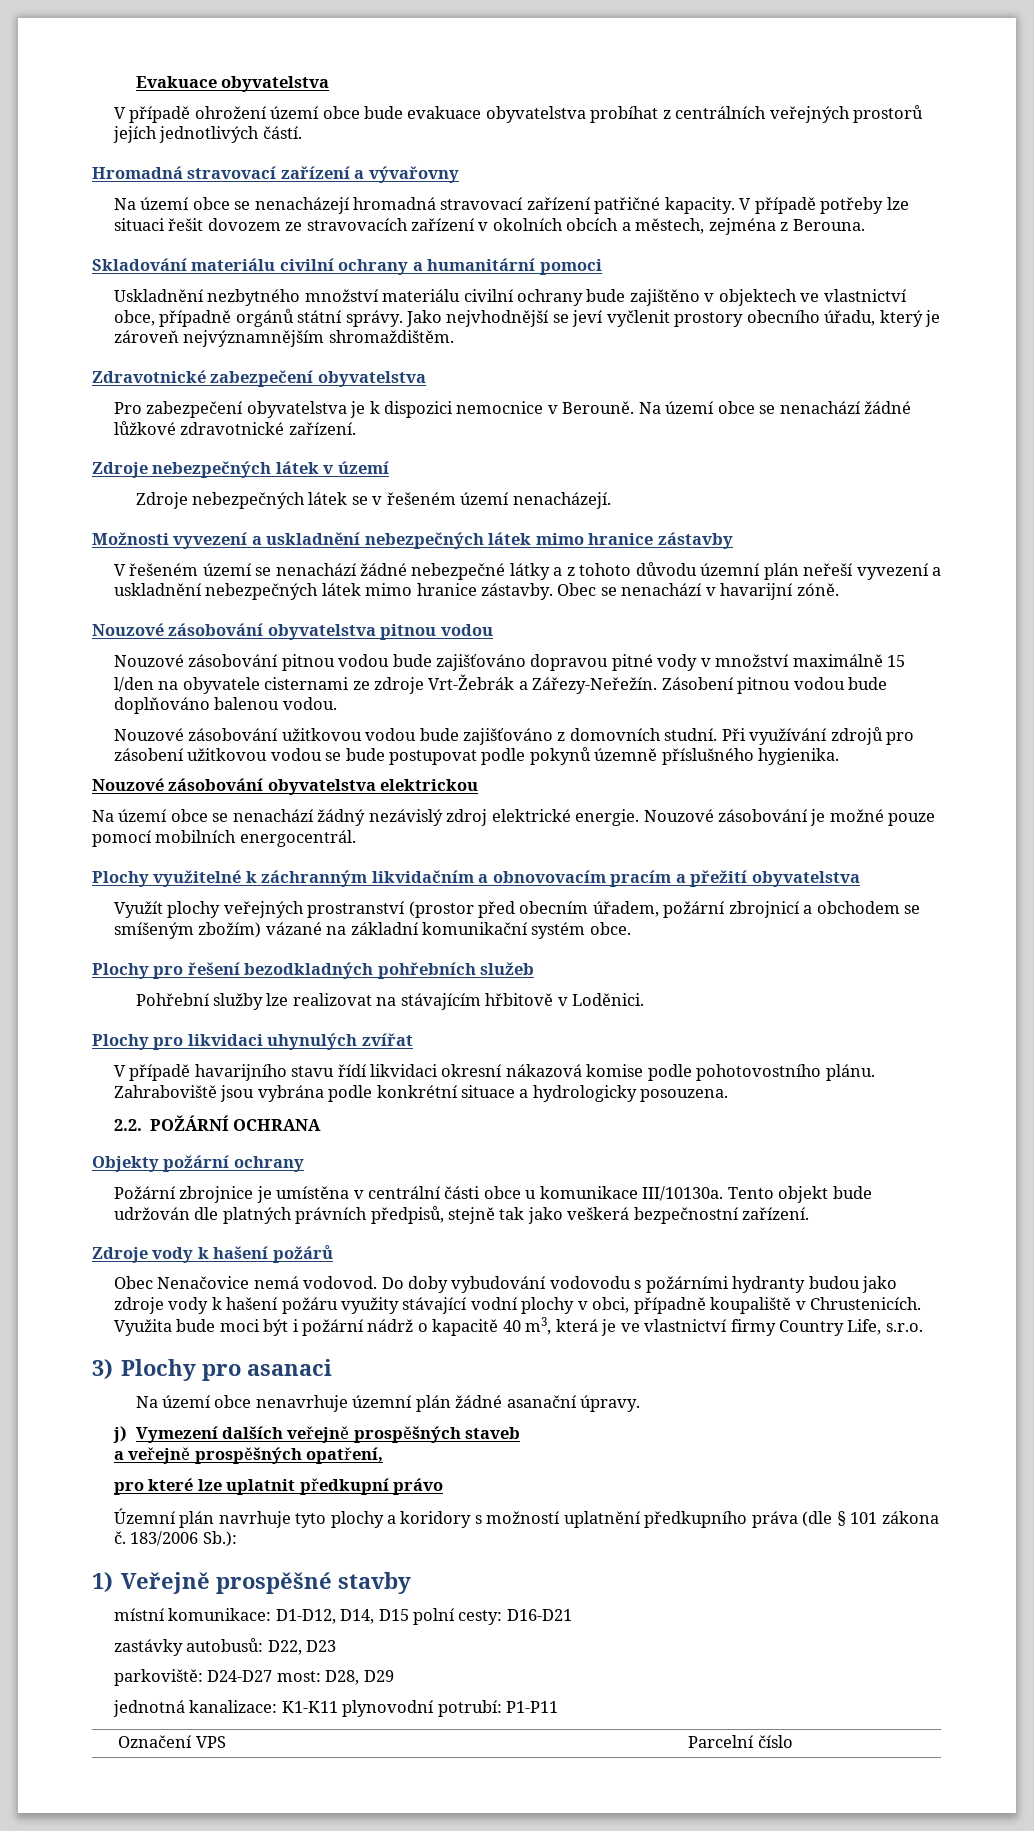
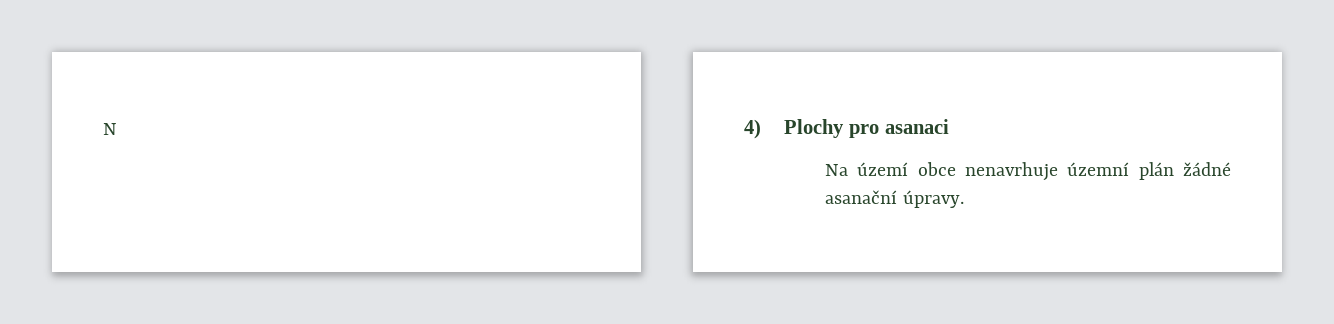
- Evakuace obyvatelstva
- V případě ohrožení území obce bude evakuace obyvatelstva probíhat z centrálních veřejných prostorů jejích jednotlivých částí.
- Hromadná stravovací zařízení a vývařovny
- Na území obce se nenacházejí hromadná stravovací zařízení patřičné kapacity. V případě potřeby lze situaci řešit dovozem ze stravovacích zařízení v okolních obcích a městech, zejména z Berouna.
- Skladování materiálu civilní ochrany a humanitární pomoci
- Uskladnění nezbytného množství materiálu civilní ochrany bude zajištěno v objektech ve vlastnictví obce, případně orgánů státní správy. Jako nejvhodnější se jeví vyčlenit prostory obecního úřadu, který je zároveň nejvýznamnějším shromaždištěm.
- Zdravotnické zabezpečení obyvatelstva
- Pro zabezpečení obyvatelstva je k dispozici nemocnice v Berouně. Na území obce se nenachází žádné lůžkové zdravotnické zařízení.
- Zdroje nebezpečných látek v území
- Zdroje nebezpečných látek se v řešeném území nenacházejí.
- Možnosti vyvezení a uskladnění nebezpečných látek mimo hranice zástavby
- V řešeném území se nenachází žádné nebezpečné látky a z tohoto důvodu územní plán neřeší vyvezení a uskladnění nebezpečných látek mimo hranice zástavby. Obec se nenachází v havarijní zóně.
- Nouzové zásobování obyvatelstva pitnou vodou
- Nouzové zásobování pitnou vodou bude zajišťováno dopravou pitné vody v množství maximálně 15 l/den na obyvatele cisternami ze zdroje Vrt-Žebrák a Zářezy-Neřežín. Zásobení pitnou vodou bude doplňováno balenou vodou.
- Nouzové zásobování užitkovou vodou bude zajišťováno z domovních studní. Při využívání zdrojů pro zásobení užitkovou vodou se bude postupovat podle pokynů územně příslušného hygienika.
- Nouzové zásobování obyvatelstva elektrickou
- Na území obce se nenachází žádný nezávislý zdroj elektrické energie. Nouzové zásobování je možné pouze pomocí mobilních energocentrál.
- Plochy využitelné k záchranným likvidačním a obnovovacím pracím a přežití obyvatelstva
- Využít plochy veřejných prostranství (prostor před obecním úřadem, požární zbrojnicí a obchodem se smíšeným zbožím) vázané na základní komunikační systém obce.
- Plochy pro řešení bezodkladných pohřebních služeb
- Pohřební služby lze realizovat na stávajícím hřbitově v Loděnici.
- Plochy pro likvidaci uhynulých zvířat
- V případě havarijního stavu řídí likvidaci okresní nákazová komise podle pohotovostního plánu. Zahraboviště jsou vybrána podle konkrétní situace a hydrologicky posouzena.
- 2.2. POŽÁRNÍ OCHRANA
- Objekty požární ochrany
- Požární zbrojnice je umístěna v centrální části obce u komunikace III/10130a. Tento objekt bude udržován dle platných právních předpisů, stejně tak jako veškerá bezpečnostní zařízení.
- Zdroje vody k hašení požárů
- Obec Nenačovice nemá vodovod. Do doby vybudování vodovodu s požárními hydranty budou jako zdroje vody k hašení požáru využity stávající vodní plochy v obci, případně koupaliště v Chrustenicích. Využita bude moci být i požární nádrž o kapacitě 40 m3, která je ve vlastnictví firmy Country Life, s.r.o.
- 3) Plochy pro asanaci
+ N
+ 4) Plochy pro asanaci
- j) Vymezení dalších veřejně prospěšných staveb
- a veřejně prospěšných opatření,
- pro které lze uplatnit předkupní právo
- Územní plán navrhuje tyto plochy a koridory s možností uplatnění předkupního práva (dle § 101 zákona č. 183/2006 Sb.):
- 1) Veřejně prospěšné stavby
- místní komunikace: D1-D12, D14, D15 polní cesty: D16-D21
- zastávky autobusů: D22, D23
- parkoviště: D24-D27 most: D28, D29
- jednotná kanalizace: K1-K11 plynovodní potrubí: P1-P11
- Označení VPS | Parcelní číslo

